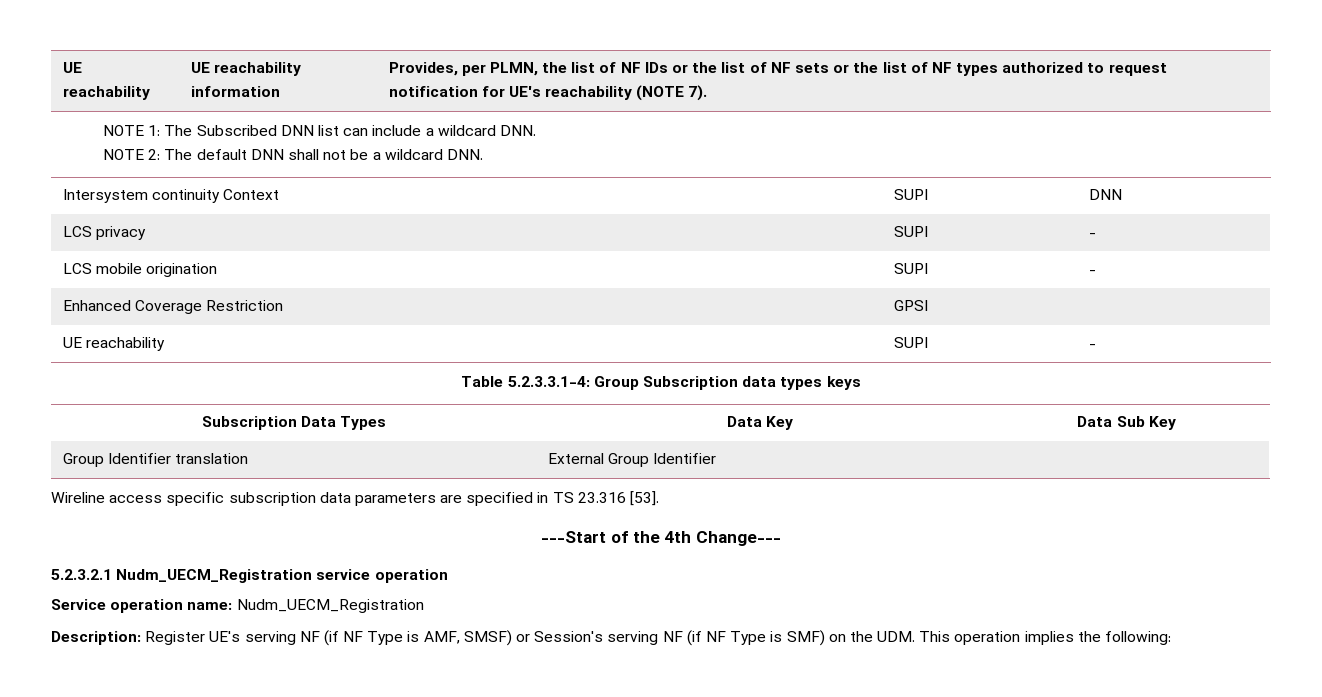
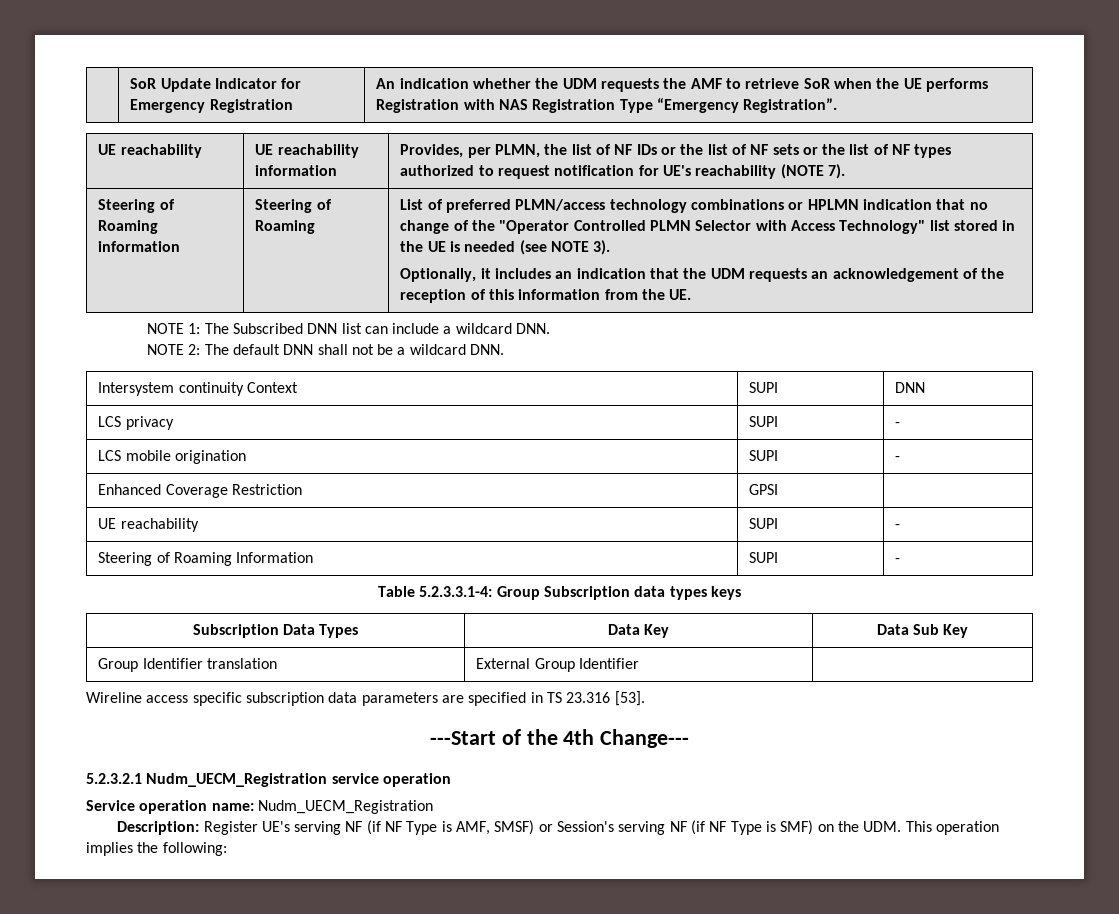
+ | SoR Update Indicator for Emergency Registration | An indication whether the UDM requests the AMF to retrieve SoR when the UE performs Registration with NAS Registration Type “Emergency Registration”.
+ Steering of Roaming information | Steering of Roaming | List of preferred PLMN/access technology combinations or HPLMN indication that no change of the "Operator Controlled PLMN Selector with Access Technology" list stored in the UE is needed (see NOTE 3).
+ Optionally, it includes an indication that the UDM requests an acknowledgement of the reception of this information from the UE.
+ Steering of Roaming Information | SUPI | -

